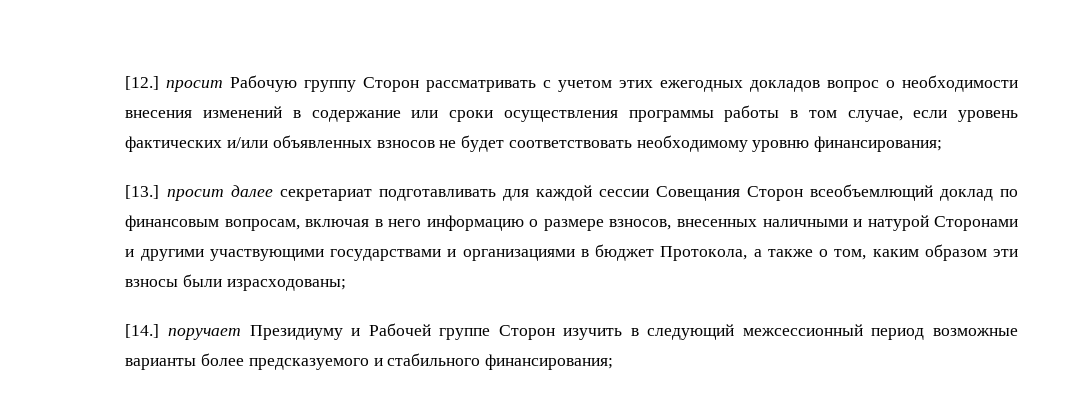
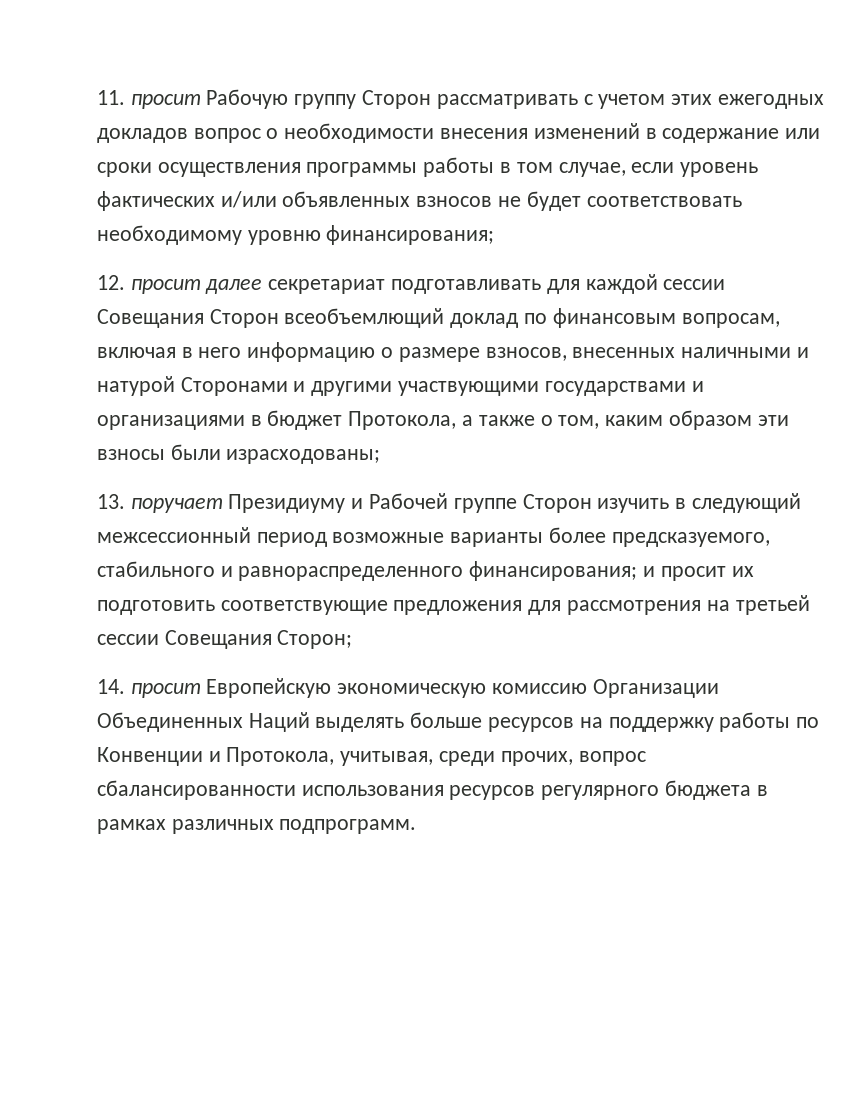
- [12.] просит Рабочую группу Сторон рассматривать с учетом этих ежегодных докладов вопрос о необходимости внесения изменений в содержание или сроки осуществления программы работы в том случае, если уровень фактических и/или объявленных взносов не будет соответствовать необходимому уровню финансирования;
+ 11. просит Рабочую группу Сторон рассматривать с учетом этих ежегодных докладов вопрос о необходимости внесения изменений в содержание или сроки осуществления программы работы в том случае, если уровень фактических и/или объявленных взносов не будет соответствовать необходимому уровню финансирования;
- [13.] просит далее секретариат подготавливать для каждой сессии Совещания Сторон всеобъемлющий доклад по финансовым вопросам, включая в него информацию о размере взносов, внесенных наличными и натурой Сторонами и другими участвующими государствами и организациями в бюджет Протокола, а также о том, каким образом эти взносы были израсходованы;
+ 12. просит далее секретариат подготавливать для каждой сессии Совещания Сторон всеобъемлющий доклад по финансовым вопросам, включая в него информацию о размере взносов, внесенных наличными и натурой Сторонами и другими участвующими государствами и организациями в бюджет Протокола, а также о том, каким образом эти взносы были израсходованы;
- [14.] поручает Президиуму и Рабочей группе Сторон изучить в следующий межсессионный период возможные варианты более предсказуемого и стабильного финансирования;
+ 13. поручает Президиуму и Рабочей группе Сторон изучить в следующий межсессионный период возможные варианты более предсказуемого, стабильного и равнораспределенного финансирования; и просит их подготовить соответствующие предложения для рассмотрения на третьей сессии Совещания Сторон;
+ 14. просит Европейскую экономическую комиссию Организации Объединенных Наций выделять больше ресурсов на поддержку работы по Конвенции и Протокола, учитывая, среди прочих, вопрос сбалансированности использования ресурсов регулярного бюджета в рамках различных подпрограмм.

